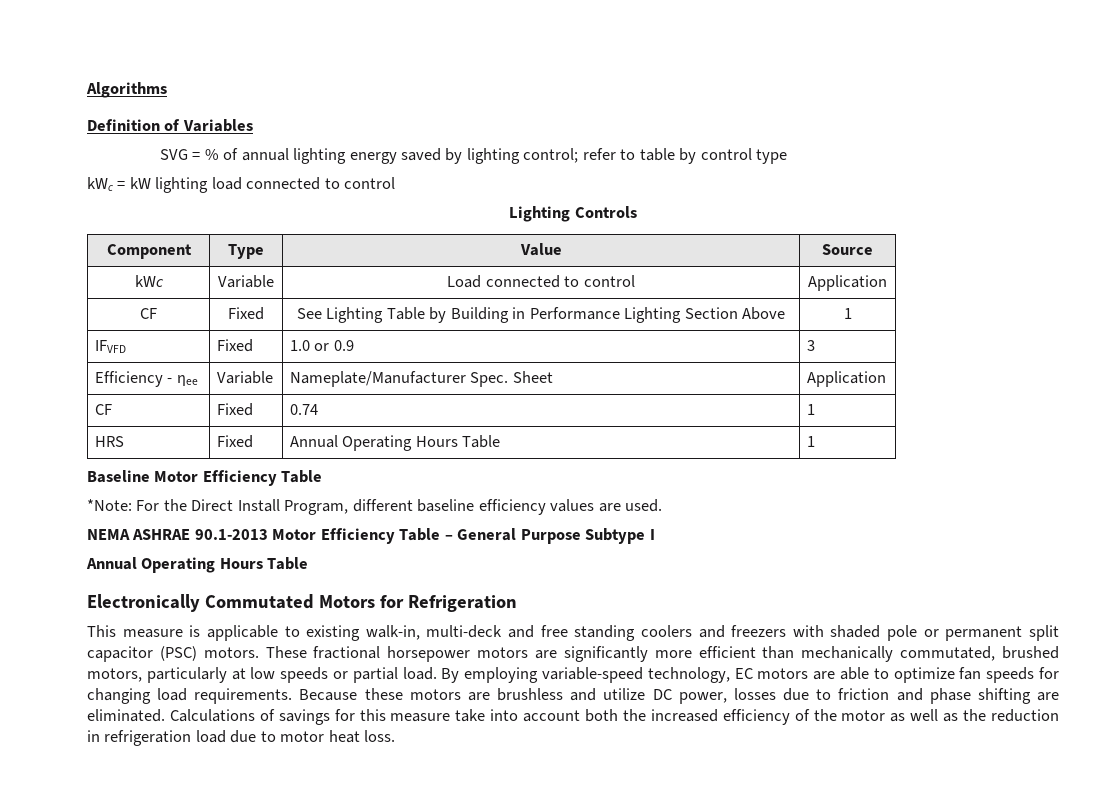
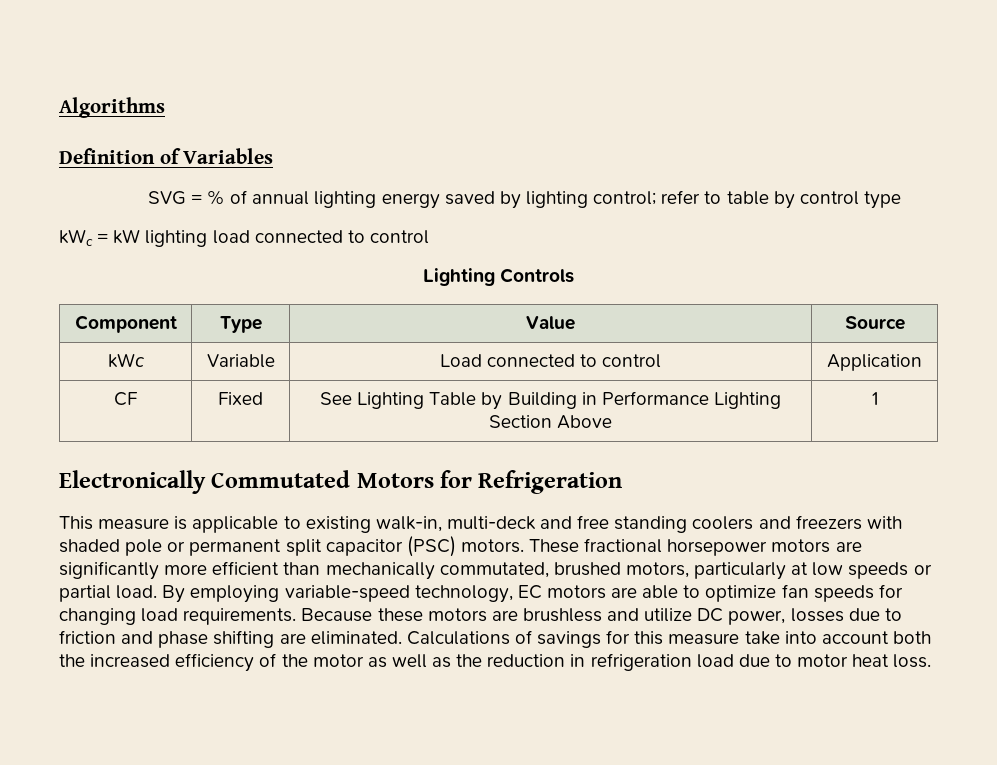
- IFVFD | Fixed | 1.0 or 0.9 | 3
- Efficiency - ηee | Variable | Nameplate/Manufacturer Spec. Sheet | Application
- CF | Fixed | 0.74 | 1
- HRS | Fixed | Annual Operating Hours Table | 1
- Baseline Motor Efficiency Table
- *Note: For the Direct Install Program, different baseline efficiency values are used.
- NEMA ASHRAE 90.1-2013 Motor Efficiency Table – General Purpose Subtype I
- Annual Operating Hours Table

